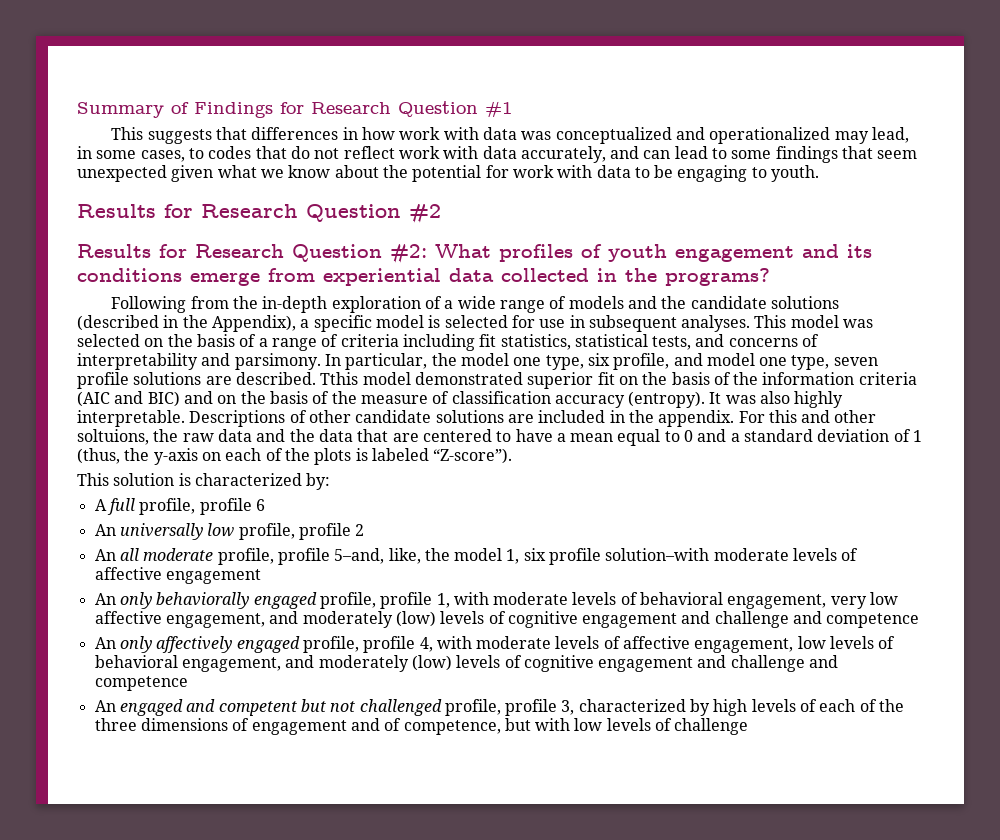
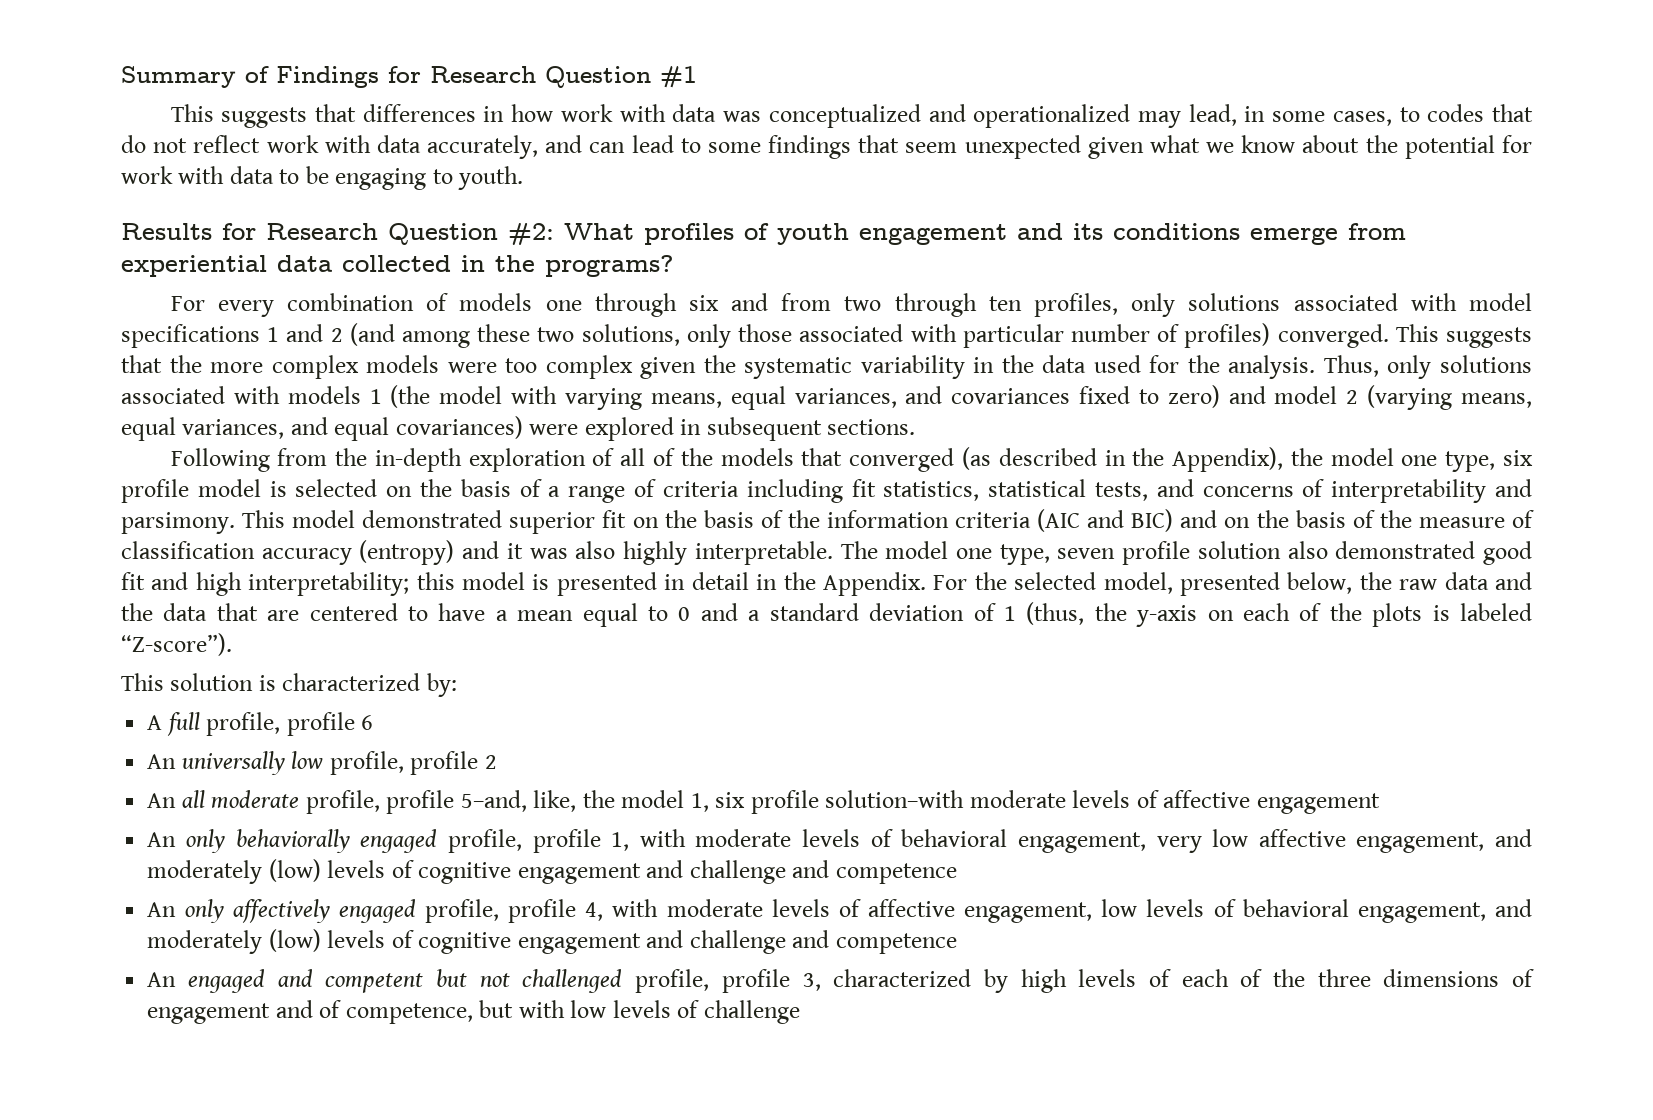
- Results for Research Question #2
+ For every combination of models one through six and from two through ten profiles, only solutions associated with model specifications 1 and 2 (and among these two solutions, only those associated with particular number of profiles) converged. This suggests that the more complex models were too complex given the systematic variability in the data used for the analysis. Thus, only solutions associated with models 1 (the model with varying means, equal variances, and covariances fixed to zero) and model 2 (varying means, equal variances, and equal covariances) were explored in subsequent sections.
- Following from the in-depth exploration of a wide range of models and the candidate solutions (described in the Appendix), a specific model is selected for use in subsequent analyses. This model was selected on the basis of a range of criteria including fit statistics, statistical tests, and concerns of interpretability and parsimony.
+ Following from the in-depth exploration of all of the models that converged (as described in the Appendix), the model one type, six profile model is selected on the basis of a range of criteria including fit statistics, statistical tests, and concerns of interpretability and parsimony.
- In particular, the model one type, six profile, and model one type, seven profile solutions are described. Tthis model demonstrated superior fit on the basis of the information criteria (AIC and BIC) and on the basis of the measure of classification accuracy (entropy). It was also highly interpretable.
+ This model demonstrated superior fit on the basis of the information criteria (AIC and BIC) and on the basis of the measure of classification accuracy (entropy) and it was also highly interpretable.
- Descriptions of other candidate solutions are included in the appendix. For this and other soltuions, the raw data and the data that are centered to have a mean equal to 0 and a standard deviation of 1 (thus, the y-axis on each of the plots is labeled “Z-score”).
+ The model one type, seven profile solution also demonstrated good fit and high interpretability; this model is presented in detail in the Appendix. For the selected model, presented below, the raw data and the data that are centered to have a mean equal to 0 and a standard deviation of 1 (thus, the y-axis on each of the plots is labeled “Z-score”).

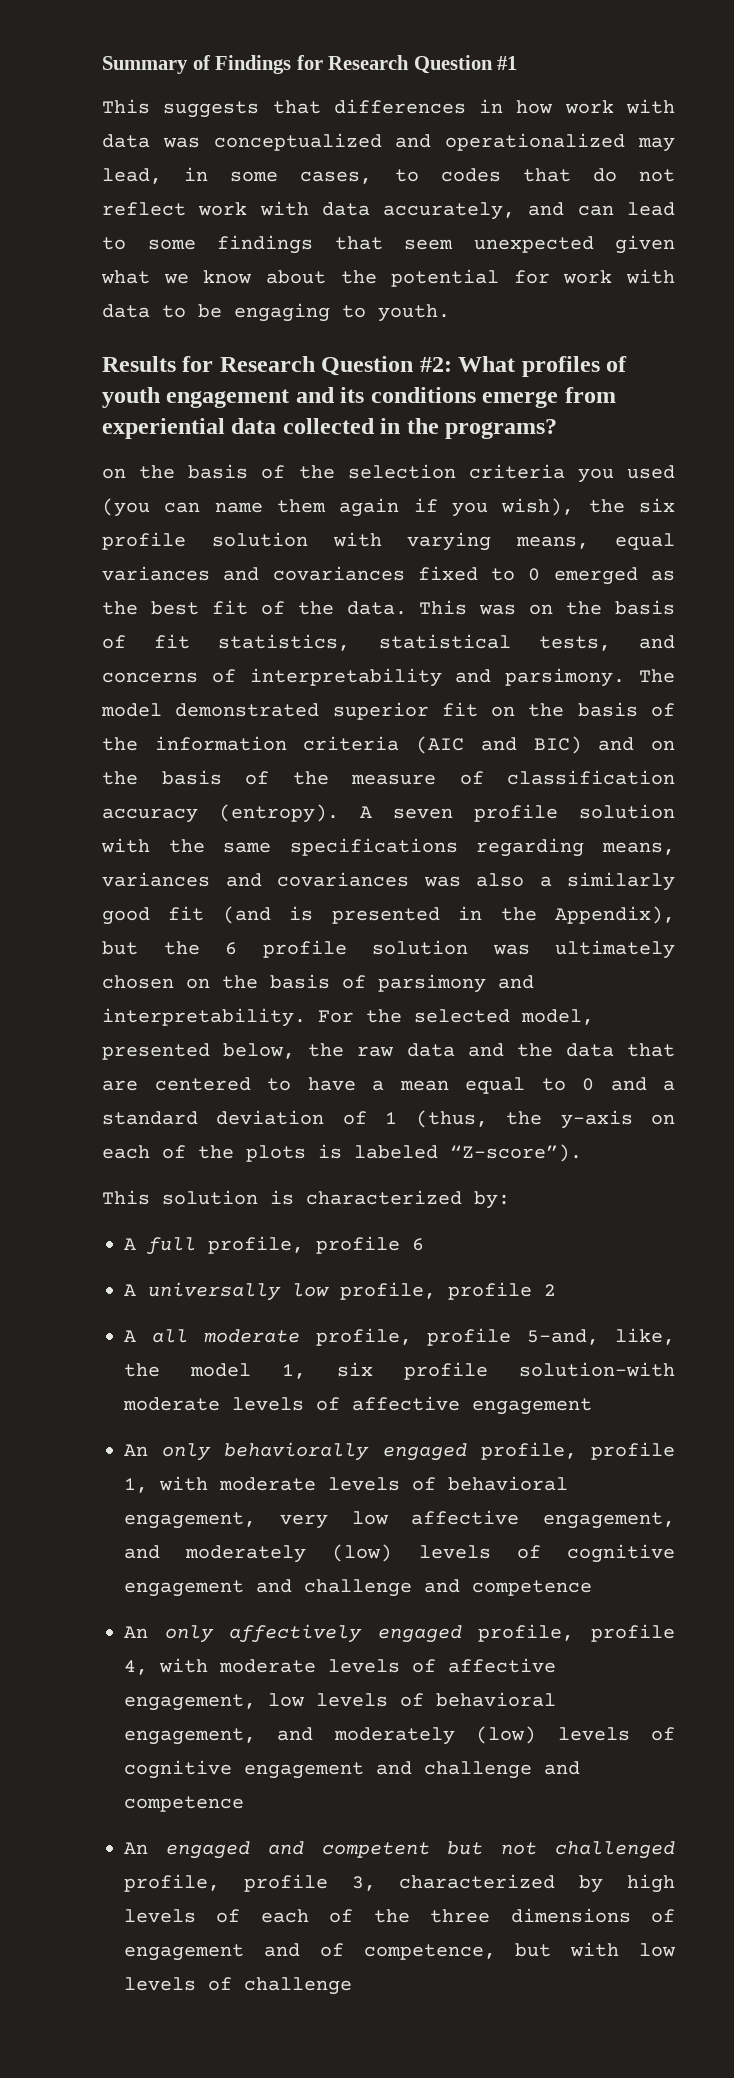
- For every combination of models one through six and from two through ten profiles, only solutions associated with model specifications 1 and 2 (and among these two solutions, only those associated with particular number of profiles) converged. This suggests that the more complex models were too complex given the systematic variability in the data used for the analysis. Thus, only solutions associated with models 1 (the model with varying means, equal variances, and covariances fixed to zero) and model 2 (varying means, equal variances, and equal covariances) were explored in subsequent sections.
- Following from the in-depth exploration of all of the models that converged (as described in the Appendix), the model one type, six profile model is selected on the basis of a range of criteria including fit statistics, statistical tests, and concerns of interpretability and parsimony.
+ on the basis of the selection criteria you used (you can name them again if you wish), the six profile solution with varying means, equal variances and covariances fixed to 0 emerged as the best fit of the data. This was on the basis of fit statistics, statistical tests, and concerns of interpretability and parsimony.
- This model demonstrated superior fit on the basis of the information criteria (AIC and BIC) and on the basis of the measure of classification accuracy (entropy) and it was also highly interpretable. The model one type, seven profile solution also demonstrated good fit and high interpretability; this model is presented in detail in the Appendix.
+ The model demonstrated superior fit on the basis of the information criteria (AIC and BIC) and on the basis of the measure of classification accuracy (entropy). A seven profile solution with the same specifications regarding means, variances and covariances was also a similarly good fit (and is presented in the Appendix), but the 6 profile solution was ultimately chosen on the basis of parsimony and interpretability.
- An universally low profile, profile 2
+ A universally low profile, profile 2
- An all moderate profile, profile 5–and, like, the model 1, six profile solution–with moderate levels of affective engagement
+ A all moderate profile, profile 5–and, like, the model 1, six profile solution–with moderate levels of affective engagement

